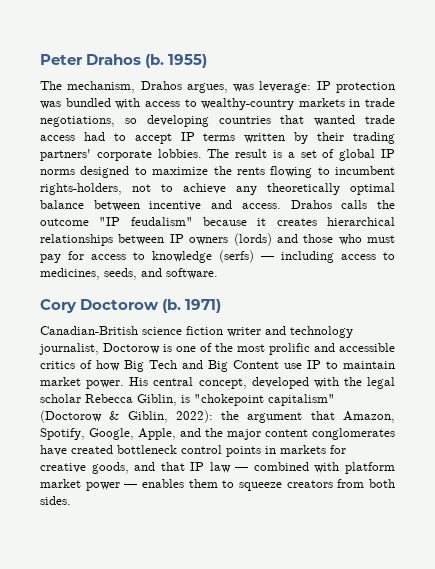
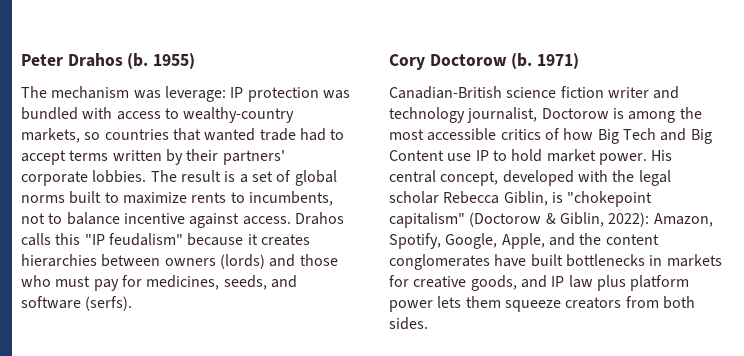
- The mechanism, Drahos argues, was leverage: IP protection was bundled with access to wealthy-country markets in trade negotiations, so developing countries that wanted trade access had to accept IP terms written by their trading partners' corporate lobbies.
+ The mechanism was leverage: IP protection was bundled with access to wealthy-country markets, so countries that wanted trade had to accept terms written by their partners' corporate lobbies.
- The result is a set of global IP norms designed to maximize the rents flowing to incumbent rights-holders, not to achieve any theoretically optimal balance between incentive and access.
+ The result is a set of global norms built to maximize rents to incumbents, not to balance incentive against access.
- Drahos calls the outcome "IP feudalism" because it creates hierarchical relationships between IP owners (lords) and those who must pay for access to knowledge (serfs) — including access to medicines, seeds, and software.
+ Drahos calls this "IP feudalism" because it creates hierarchies between owners (lords) and those who must pay for medicines, seeds, and software (serfs).
- Canadian-British science fiction writer and technology journalist, Doctorow is one of the most prolific and accessible critics of how Big Tech and Big Content use IP to maintain market power.
+ Canadian-British science fiction writer and technology journalist, Doctorow is among the most accessible critics of how Big Tech and Big Content use IP to hold market power.
- His central concept, developed with the legal scholar Rebecca Giblin, is "chokepoint capitalism" (Doctorow & Giblin, 2022): the argument that Amazon, Spotify, Google, Apple, and the major content conglomerates have created bottleneck control points in markets for creative goods, and that IP law — combined with platform market power — enables them to squeeze creators from both sides.
+ His central concept, developed with the legal scholar Rebecca Giblin, is "chokepoint capitalism" (Doctorow & Giblin, 2022): Amazon, Spotify, Google, Apple, and the content conglomerates have built bottlenecks in markets for creative goods, and IP law plus platform power lets them squeeze creators from both sides.

